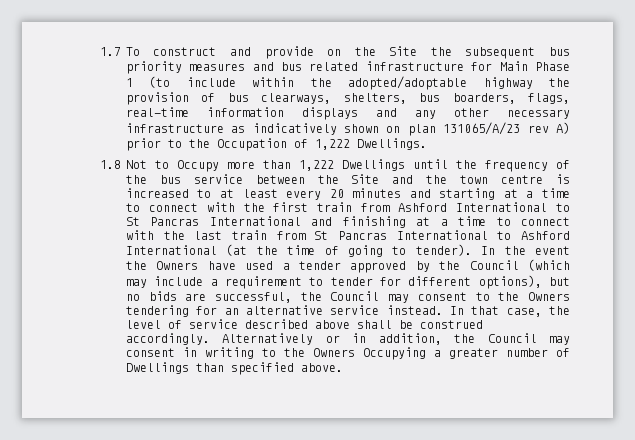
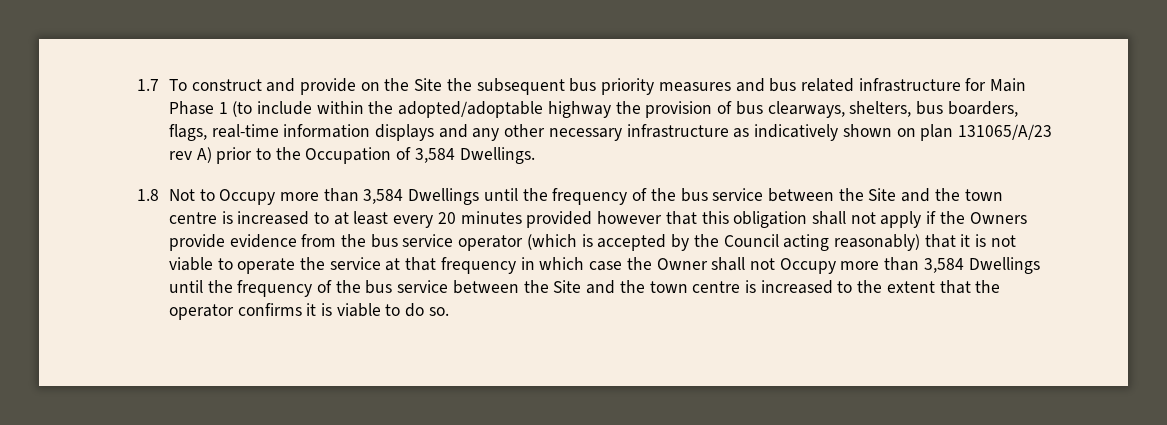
- 1.7 To construct and provide on the Site the subsequent bus priority measures and bus related infrastructure for Main Phase 1 (to include within the adopted/adoptable highway the provision of bus clearways, shelters, bus boarders, flags, real-time information displays and any other necessary infrastructure as indicatively shown on plan 131065/A/23 rev A) prior to the Occupation of 1,222 Dwellings.
+ 1.7 To construct and provide on the Site the subsequent bus priority measures and bus related infrastructure for Main Phase 1 (to include within the adopted/adoptable highway the provision of bus clearways, shelters, bus boarders, flags, real-time information displays and any other necessary infrastructure as indicatively shown on plan 131065/A/23 rev A) prior to the Occupation of 3,584 Dwellings.
- 1.8 Not to Occupy more than 1,222 Dwellings until the frequency of the bus service between the Site and the town centre is increased to at least every 20 minutes and starting at a time to connect with the first train from Ashford International to St Pancras International and finishing at a time to connect with the last train from St Pancras International to Ashford International (at the time of going to tender). In the event the Owners have used a tender approved by the Council (which may include a requirement to tender for different options), but no bids are successful, the Council may consent to the Owners tendering for an alternative service instead. In that case, the level of service described above shall be construed accordingly. Alternatively or in addition, the Council may consent in writing to the Owners Occupying a greater number of Dwellings than specified above.
+ 1.8 Not to Occupy more than 3,584 Dwellings until the frequency of the bus service between the Site and the town centre is increased to at least every 20 minutes provided however that this obligation shall not apply if the Owners provide evidence from the bus service operator (which is accepted by the Council acting reasonably) that it is not viable to operate the service at that frequency in which case the Owner shall not Occupy more than 3,584 Dwellings until the frequency of the bus service between the Site and the town centre is increased to the extent that the operator confirms it is viable to do so.

